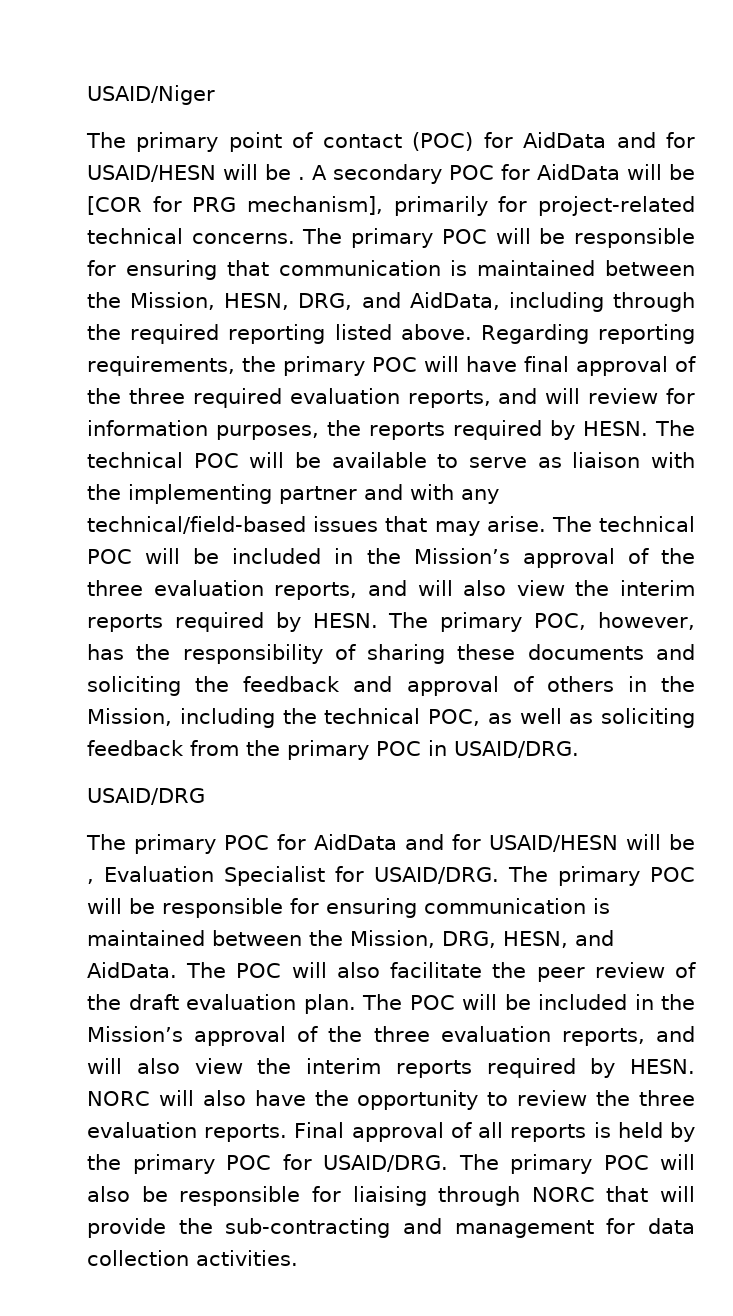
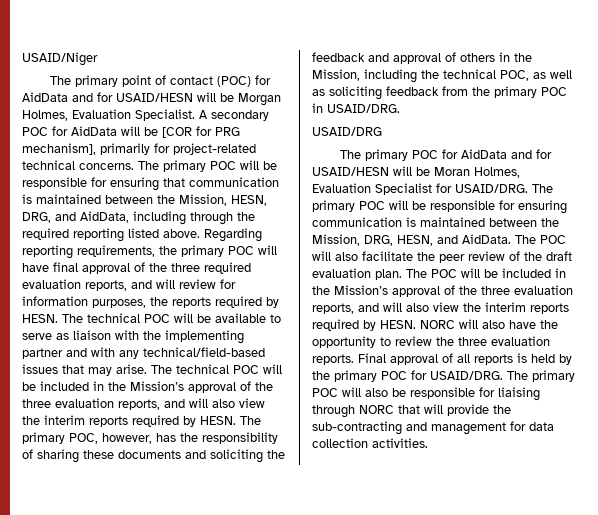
- The primary point of contact (POC) for AidData and for USAID/HESN will be .
+ The primary point of contact (POC) for AidData and for USAID/HESN will be Morgan Holmes, Evaluation Specialist.
- The primary POC for AidData and for USAID/HESN will be , Evaluation Specialist for USAID/DRG.
+ The primary POC for AidData and for USAID/HESN will be Moran Holmes, Evaluation Specialist for USAID/DRG.

